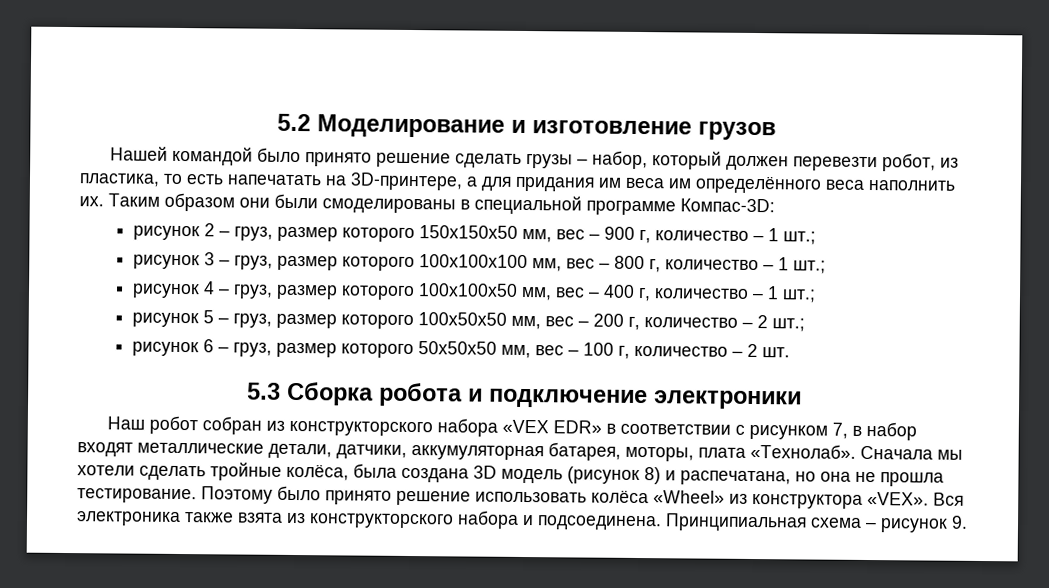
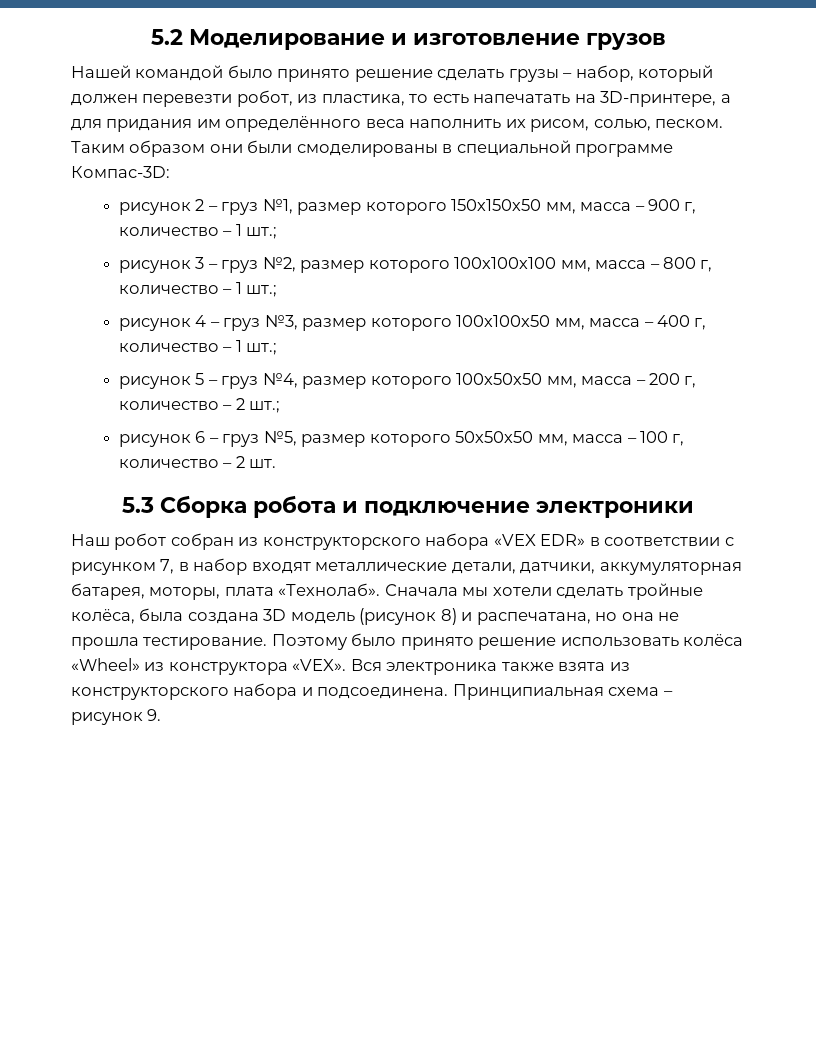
- Нашей командой было принято решение сделать грузы – набор, который должен перевезти робот, из пластика, то есть напечатать на 3D-принтере, а для придания им веса им определённого веса наполнить их.
+ Нашей командой было принято решение сделать грузы – набор, который должен перевезти робот, из пластика, то есть напечатать на 3D-принтере, а для придания им определённого веса наполнить их рисом, солью, песком.
- рисунок 2 – груз, размер которого 150х150х50 мм, вес – 900 г, количество – 1 шт.;
+ рисунок 2 – груз №1, размер которого 150х150х50 мм, масса – 900 г, количество – 1 шт.;
- рисунок 3 – груз, размер которого 100х100х100 мм, вес – 800 г, количество – 1 шт.;
+ рисунок 3 – груз №2, размер которого 100х100х100 мм, масса – 800 г, количество – 1 шт.;
- рисунок 4 – груз, размер которого 100х100х50 мм, вес – 400 г, количество – 1 шт.;
+ рисунок 4 – груз №3, размер которого 100х100х50 мм, масса – 400 г, количество – 1 шт.;
- рисунок 5 – груз, размер которого 100х50х50 мм, вес – 200 г, количество – 2 шт.;
+ рисунок 5 – груз №4, размер которого 100х50х50 мм, масса – 200 г, количество – 2 шт.;
- рисунок 6 – груз, размер которого 50х50х50 мм, вес – 100 г, количество – 2 шт.
+ рисунок 6 – груз №5, размер которого 50х50х50 мм, масса – 100 г, количество – 2 шт.

